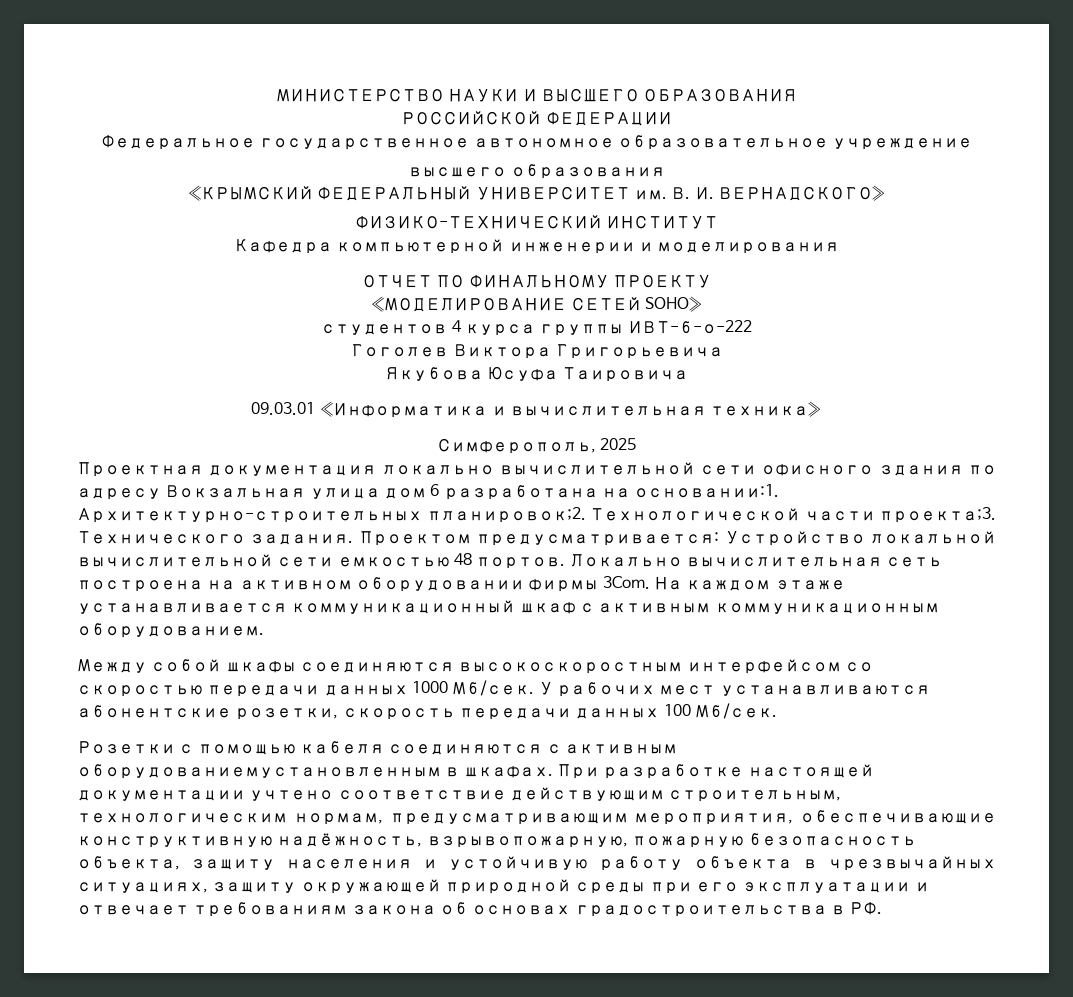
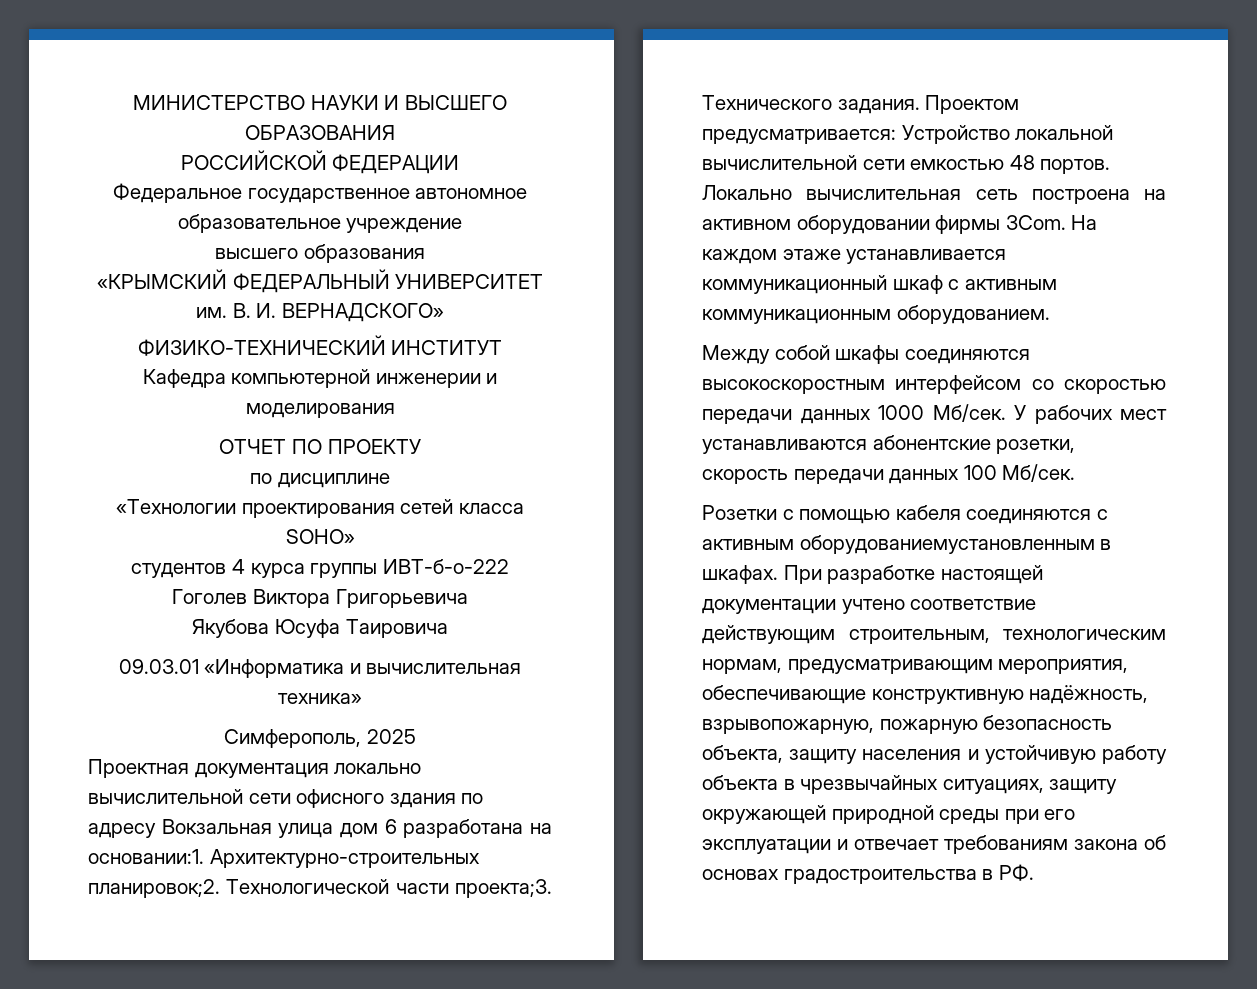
- ОТЧЕТ ПО ФИНАЛЬНОМУ ПРОЕКТУ
+ ОТЧЕТ ПО ПРОЕКТУ
- «МОДЕЛИРОВАНИЕ СЕТЕЙ SOHO»
+ по дисциплине
+ «Технологии проектирования сетей класса SOHO»

